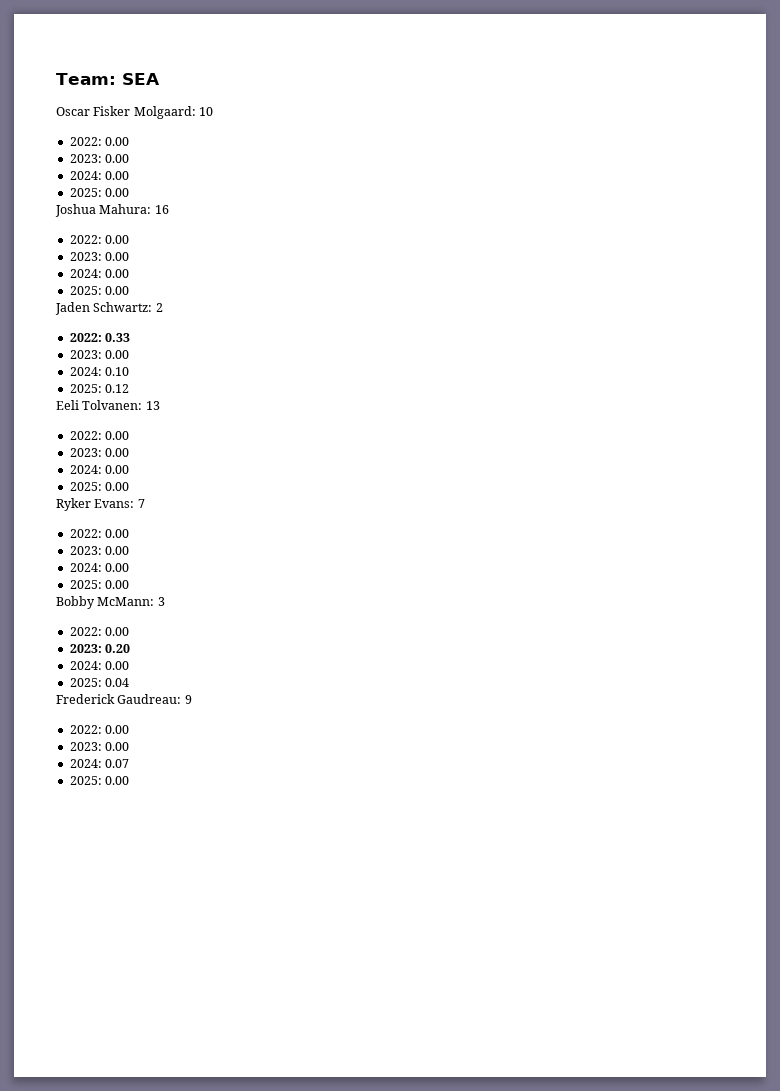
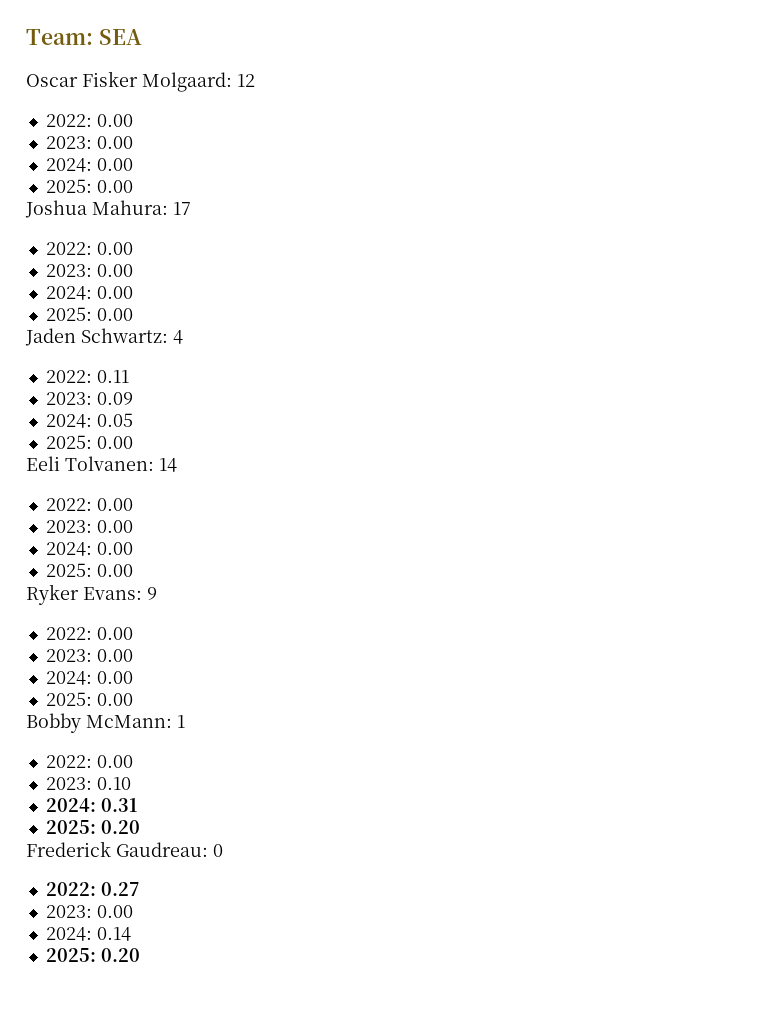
- Oscar Fisker Molgaard: 10
+ Oscar Fisker Molgaard: 12
- Joshua Mahura: 16
+ Joshua Mahura: 17
- Jaden Schwartz: 2
- 2022: 0.33
- 2023: 0.00
- 2024: 0.10
- 2025: 0.12
+ Jaden Schwartz: 4
+ 2022: 0.11
+ 2023: 0.09
+ 2024: 0.05
+ 2025: 0.00
- Eeli Tolvanen: 13
+ Eeli Tolvanen: 14
- Ryker Evans: 7
+ Ryker Evans: 9
- Bobby McMann: 3
+ Bobby McMann: 1
  2022: 0.00
- 2023: 0.20
- 2024: 0.00
- 2025: 0.04
+ 2023: 0.10
+ 2024: 0.31
+ 2025: 0.20
- Frederick Gaudreau: 9
- 2022: 0.00
+ Frederick Gaudreau: 0
+ 2022: 0.27
  2023: 0.00
- 2024: 0.07
- 2025: 0.00
+ 2024: 0.14
+ 2025: 0.20

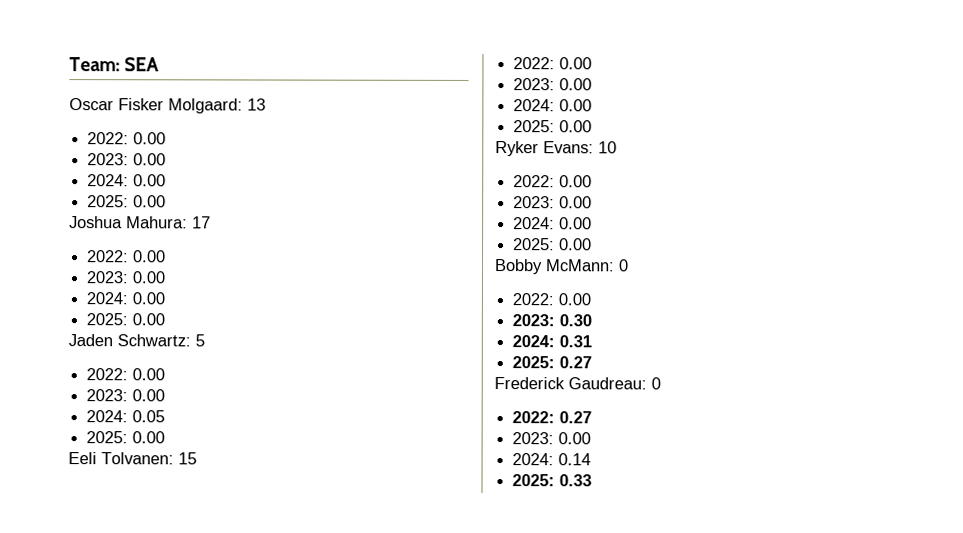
- Oscar Fisker Molgaard: 12
+ Oscar Fisker Molgaard: 13
- Jaden Schwartz: 4
- 2022: 0.11
- 2023: 0.09
+ Jaden Schwartz: 5
+ 2022: 0.00
+ 2023: 0.00
- Eeli Tolvanen: 14
+ Eeli Tolvanen: 15
- Ryker Evans: 9
+ Ryker Evans: 10
- Bobby McMann: 1
+ Bobby McMann: 0
  2022: 0.00
- 2023: 0.10
+ 2023: 0.30
  2024: 0.31
- 2025: 0.20
+ 2025: 0.27
  2024: 0.14
- 2025: 0.20
+ 2025: 0.33

